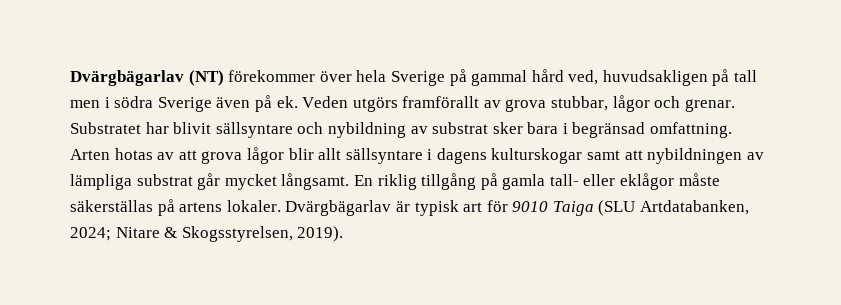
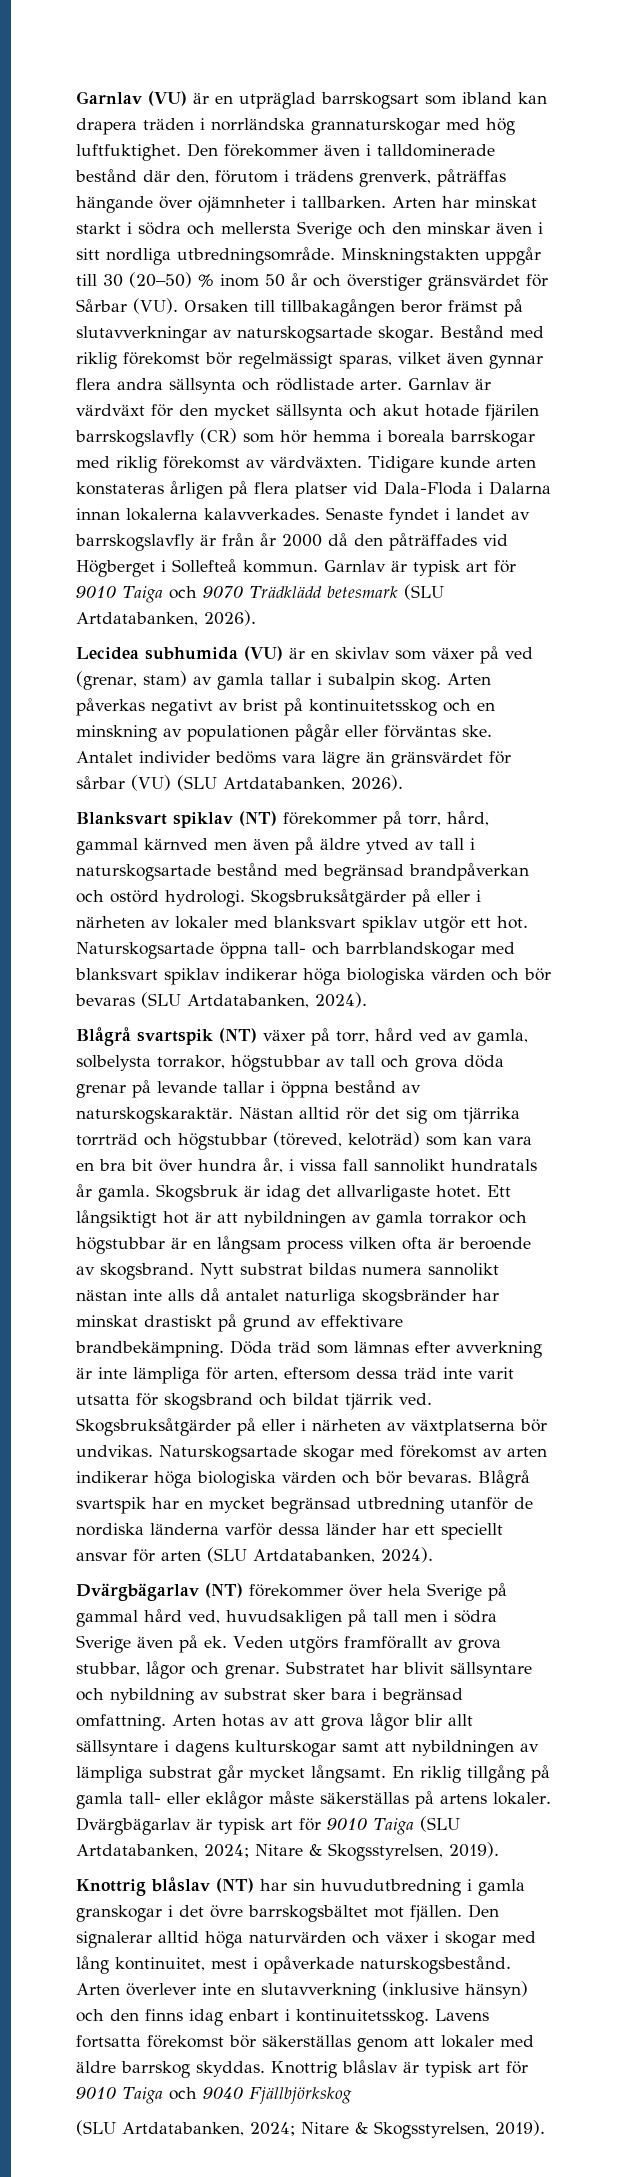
+ Garnlav (VU) är en utpräglad barrskogsart som ibland kan drapera träden i norrländska grannaturskogar med hög luftfuktighet. Den förekommer även i talldominerade bestånd där den, förutom i trädens grenverk, påträffas hängande över ojämnheter i tallbarken. Arten har minskat starkt i södra och mellersta Sverige och den minskar även i sitt nordliga utbredningsområde. Minskningstakten uppgår till 30 (20–50) % inom 50 år och överstiger gränsvärdet för Sårbar (VU). Orsaken till tillbakagången beror främst på slutavverkningar av naturskogsartade skogar. Bestånd med riklig förekomst bör regelmässigt sparas, vilket även gynnar flera andra sällsynta och rödlistade arter. Garnlav är värdväxt för den mycket sällsynta och akut hotade fjärilen barrskogslavfly (CR) som hör hemma i boreala barrskogar med riklig förekomst av värdväxten. Tidigare kunde arten konstateras årligen på flera platser vid Dala-Floda i Dalarna innan lokalerna kalavverkades. Senaste fyndet i landet av barrskogslavfly är från år 2000 då den påträffades vid Högberget i Sollefteå kommun. Garnlav är typisk art för 9010 Taiga och 9070 Trädklädd betesmark (SLU Artdatabanken, 2026).
+ Lecidea subhumida (VU) är en skivlav som växer på ved (grenar, stam) av gamla tallar i subalpin skog. Arten påverkas negativt av brist på kontinuitetsskog och en minskning av populationen pågår eller förväntas ske. Antalet individer bedöms vara lägre än gränsvärdet för sårbar (VU) (SLU Artdatabanken, 2026).
+ Blanksvart spiklav (NT) förekommer på torr, hård, gammal kärnved men även på äldre ytved av tall i naturskogsartade bestånd med begränsad brandpåverkan och ostörd hydrologi. Skogsbruksåtgärder på eller i närheten av lokaler med blanksvart spiklav utgör ett hot. Naturskogsartade öppna tall- och barrblandskogar med blanksvart spiklav indikerar höga biologiska värden och bör bevaras (SLU Artdatabanken, 2024).
+ Blågrå svartspik (NT) växer på torr, hård ved av gamla, solbelysta torrakor, högstubbar av tall och grova döda grenar på levande tallar i öppna bestånd av naturskogskaraktär. Nästan alltid rör det sig om tjärrika torrträd och högstubbar (töreved, keloträd) som kan vara en bra bit över hundra år, i vissa fall sannolikt hundratals år gamla. Skogsbruk är idag det allvarligaste hotet. Ett långsiktigt hot är att nybildningen av gamla torrakor och högstubbar är en långsam process vilken ofta är beroende av skogsbrand. Nytt substrat bildas numera sannolikt nästan inte alls då antalet naturliga skogsbränder har minskat drastiskt på grund av effektivare brandbekämpning. Döda träd som lämnas efter avverkning är inte lämpliga för arten, eftersom dessa träd inte varit utsatta för skogsbrand och bildat tjärrik ved. Skogsbruksåtgärder på eller i närheten av växtplatserna bör undvikas. Naturskogsartade skogar med förekomst av arten indikerar höga biologiska värden och bör bevaras. Blågrå svartspik har en mycket begränsad utbredning utanför de nordiska länderna varför dessa länder har ett speciellt ansvar för arten (SLU Artdatabanken, 2024).
+ Knottrig blåslav (NT) har sin huvudutbredning i gamla granskogar i det övre barrskogsbältet mot fjällen. Den signalerar alltid höga naturvärden och växer i skogar med lång kontinuitet, mest i opåverkade naturskogsbestånd. Arten överlever inte en slutavverkning (inklusive hänsyn) och den finns idag enbart i kontinuitetsskog. Lavens fortsatta förekomst bör säkerställas genom att lokaler med äldre barrskog skyddas. Knottrig blåslav är typisk art för 9010 Taiga och 9040 Fjällbjörkskog
+ (SLU Artdatabanken, 2024; Nitare & Skogsstyrelsen, 2019).

